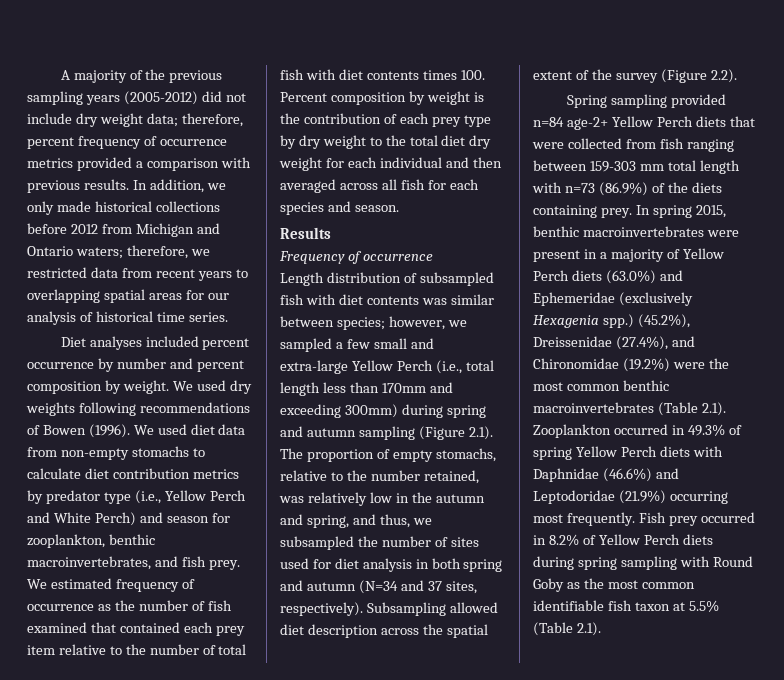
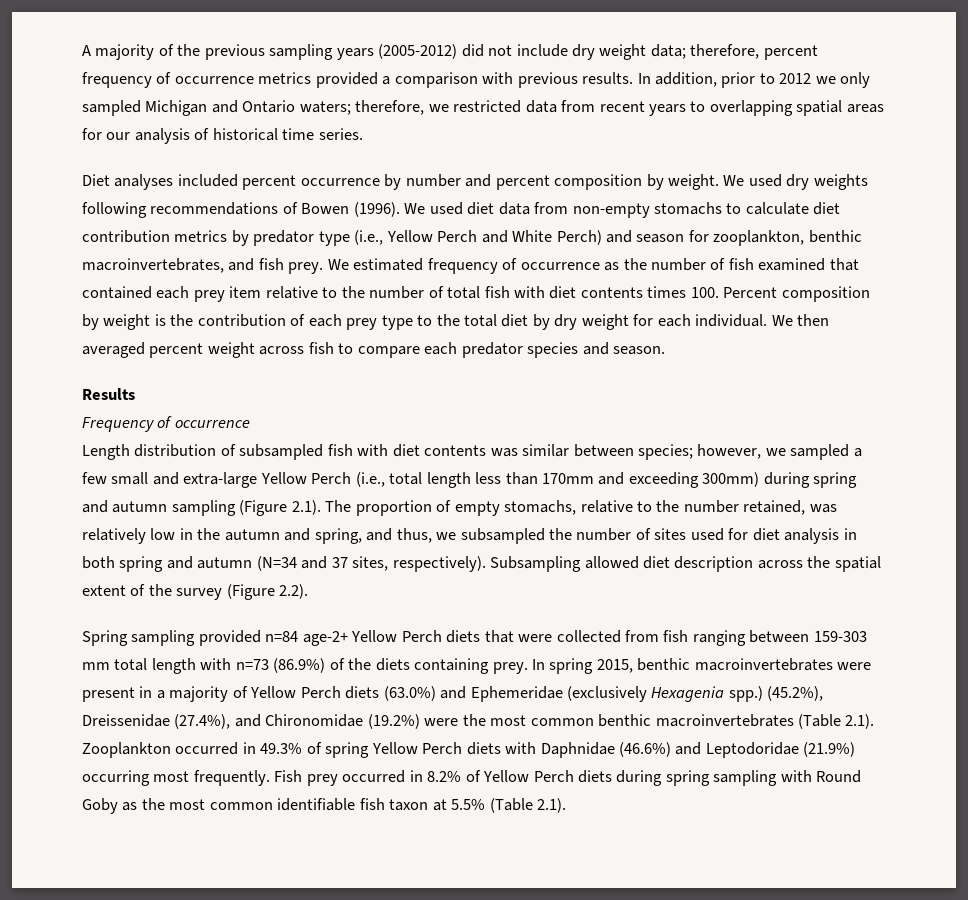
- In addition, we only made historical collections before 2012 from Michigan and Ontario waters; therefore, we restricted data from recent years to overlapping spatial areas for our analysis of historical time series.
+ In addition, prior to 2012 we only sampled Michigan and Ontario waters; therefore, we restricted data from recent years to overlapping spatial areas for our analysis of historical time series.
- We estimated frequency of occurrence as the number of fish examined that contained each prey item relative to the number of total fish with diet contents times 100. Percent composition by weight is the contribution of each prey type by dry weight to the total diet dry weight for each individual and then averaged across all fish for each species and season.
+ We estimated frequency of occurrence as the number of fish examined that contained each prey item relative to the number of total fish with diet contents times 100. Percent composition by weight is the contribution of each prey type to the total diet by dry weight for each individual. We then averaged percent weight across fish to compare each predator species and season.

